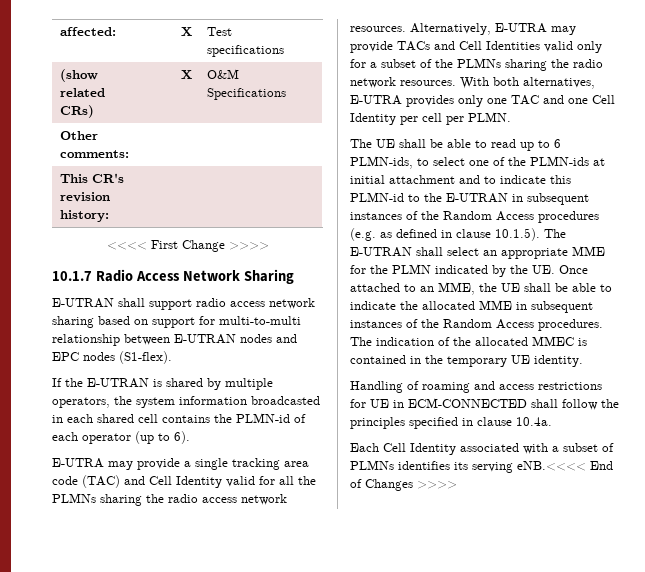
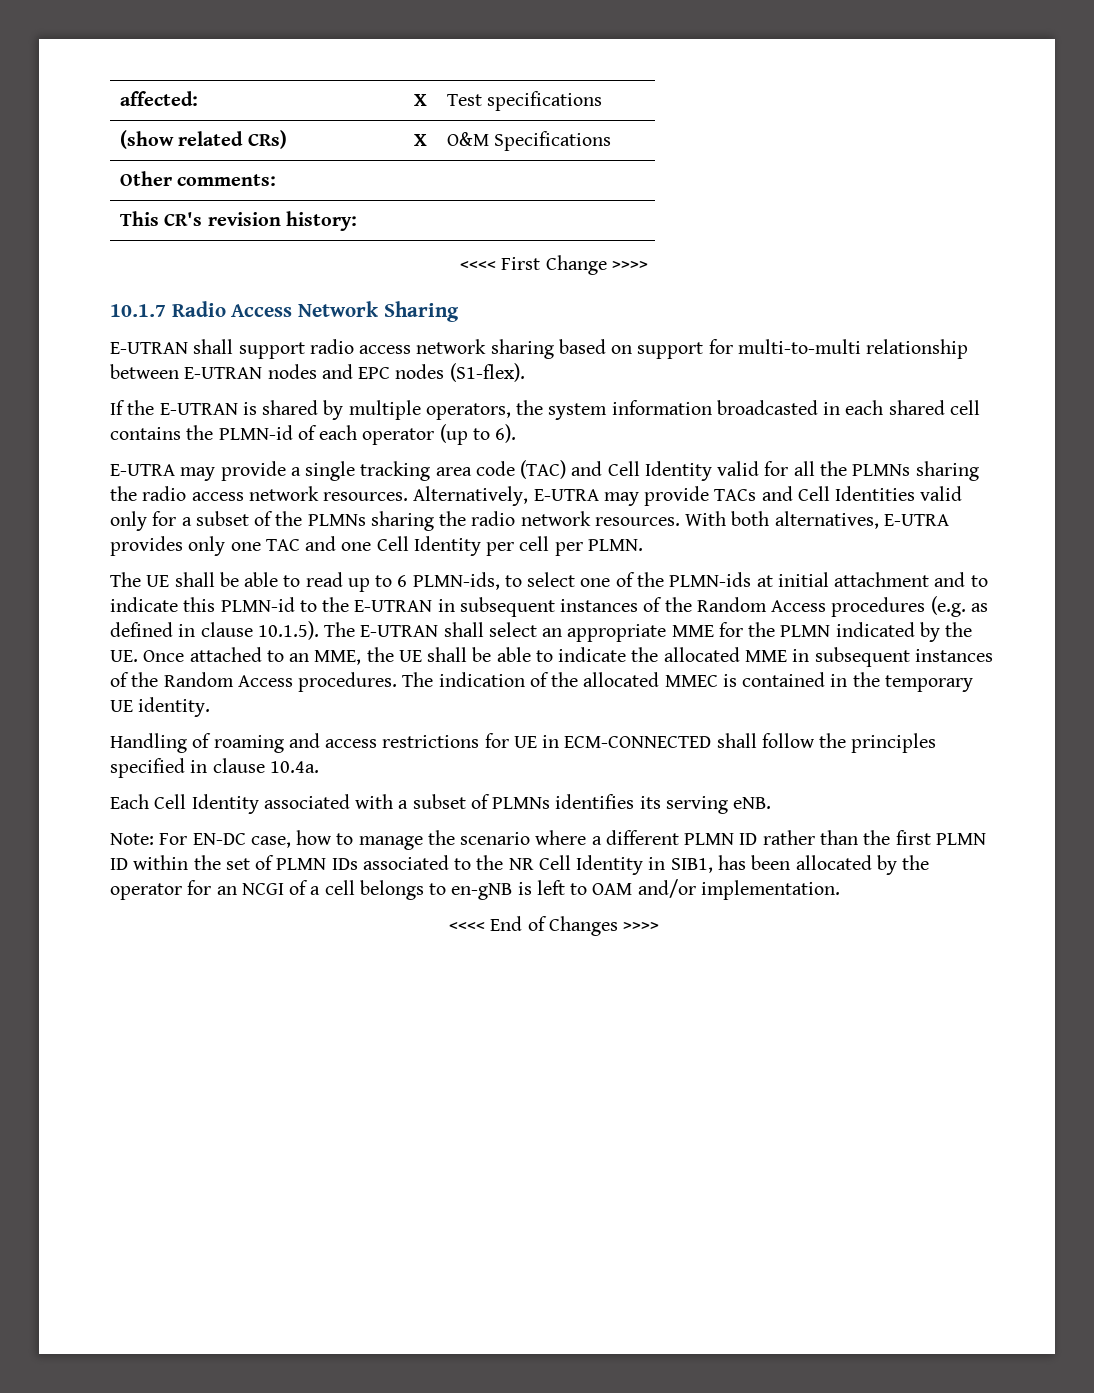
- Each Cell Identity associated with a subset of PLMNs identifies its serving eNB.<<<< End of Changes >>>>
+ Each Cell Identity associated with a subset of PLMNs identifies its serving eNB.
+ Note: For EN-DC case, how to manage the scenario where a different PLMN ID rather than the first PLMN ID within the set of PLMN IDs associated to the NR Cell Identity in SIB1, has been allocated by the operator for an NCGI of a cell belongs to en-gNB is left to OAM and/or implementation.
+ <<<< End of Changes >>>>

